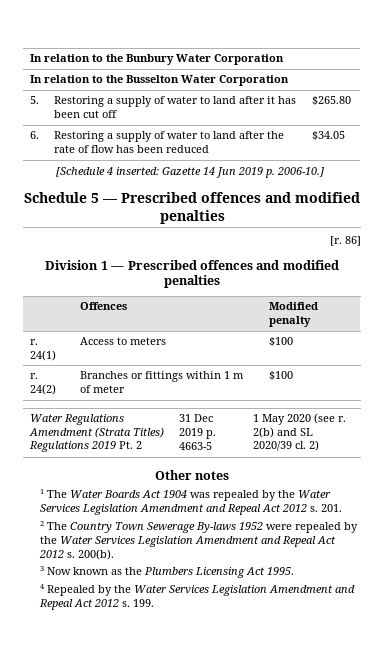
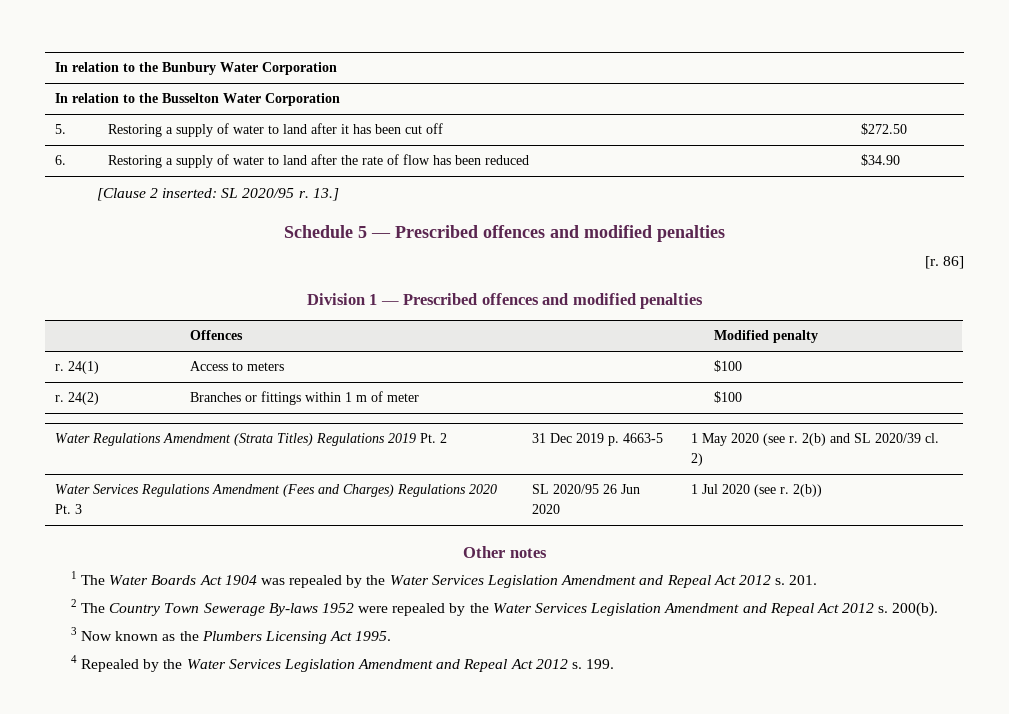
- 5. | Restoring a supply of water to land after it has been cut off | $265.80
+ 5. | Restoring a supply of water to land after it has been cut off | $272.50
- 6. | Restoring a supply of water to land after the rate of flow has been reduced | $34.05
- [Schedule 4 inserted: Gazette 14 Jun 2019 p. 2006-10.]
+ 6. | Restoring a supply of water to land after the rate of flow has been reduced | $34.90
+ [Clause 2 inserted: SL 2020/95 r. 13.]
+ Water Services Regulations Amendment (Fees and Charges) Regulations 2020 Pt. 3 | SL 2020/95 26 Jun 2020 | 1 Jul 2020 (see r. 2(b))

